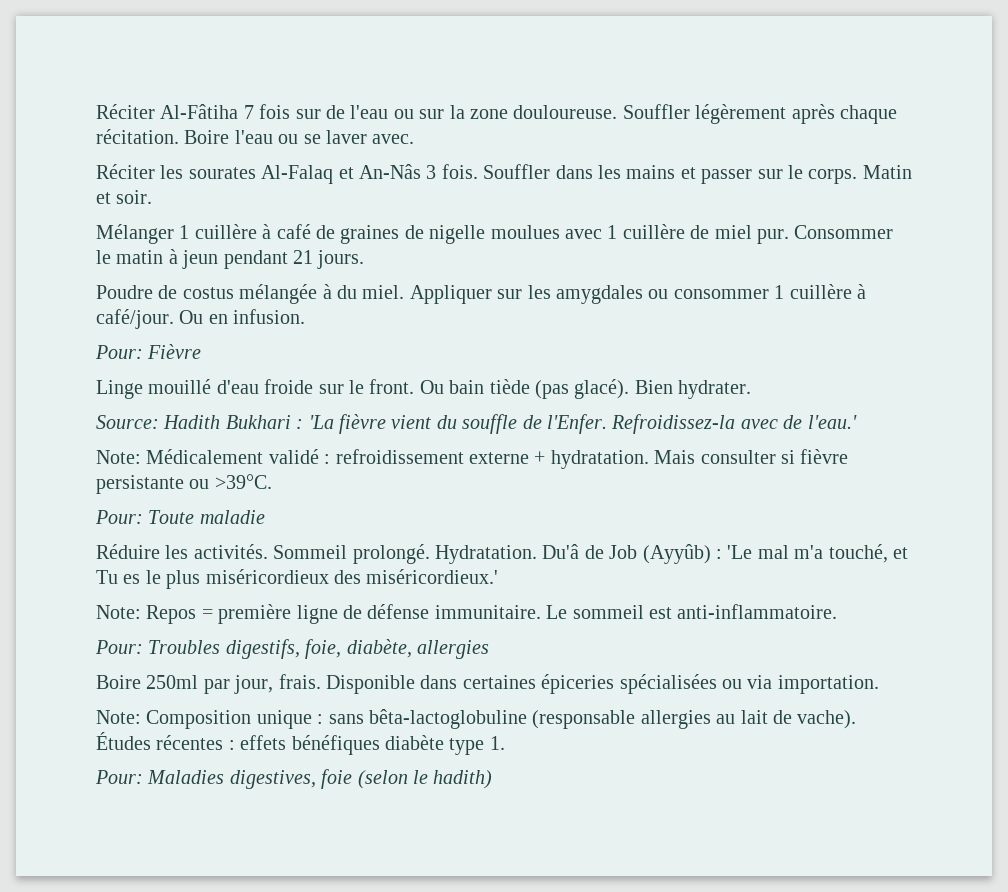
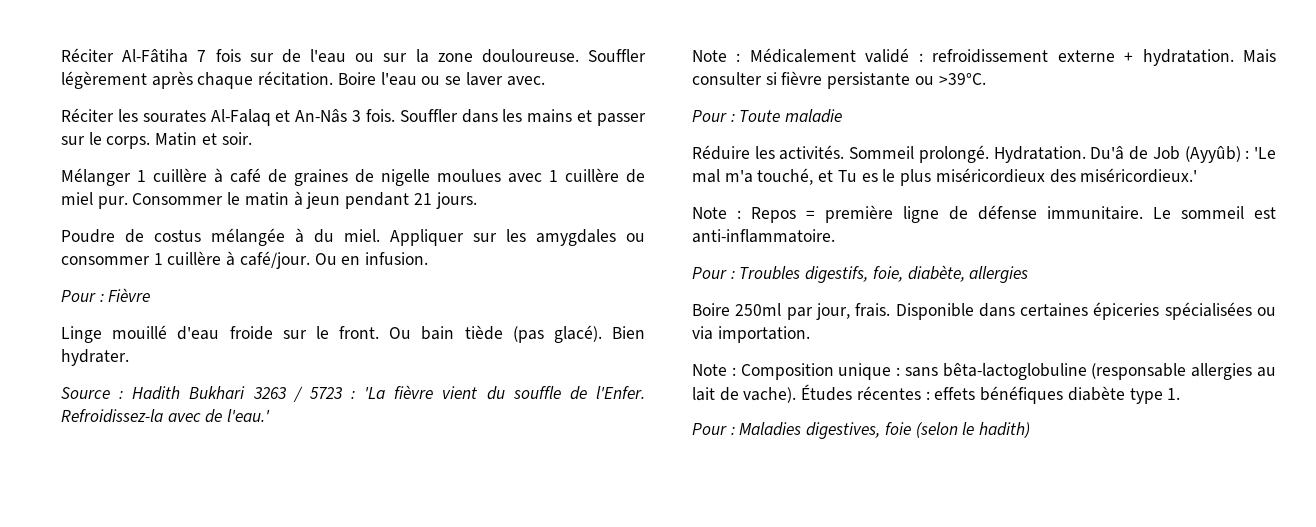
- Pour: Fièvre
+ Pour : Fièvre
- Source: Hadith Bukhari : 'La fièvre vient du souffle de l'Enfer.
+ Source : Hadith Bukhari 3263 / 5723 : 'La fièvre vient du souffle de l'Enfer.
- Note: Médicalement validé : refroidissement externe + hydratation.
+ Note : Médicalement validé : refroidissement externe + hydratation.
- Pour: Toute maladie
+ Pour : Toute maladie
- Note: Repos = première ligne de défense immunitaire.
+ Note : Repos = première ligne de défense immunitaire.
- Pour: Troubles digestifs, foie, diabète, allergies
+ Pour : Troubles digestifs, foie, diabète, allergies
- Note: Composition unique : sans bêta-lactoglobuline (responsable allergies au lait de vache).
+ Note : Composition unique : sans bêta-lactoglobuline (responsable allergies au lait de vache).
- Pour: Maladies digestives, foie (selon le hadith)
+ Pour : Maladies digestives, foie (selon le hadith)

